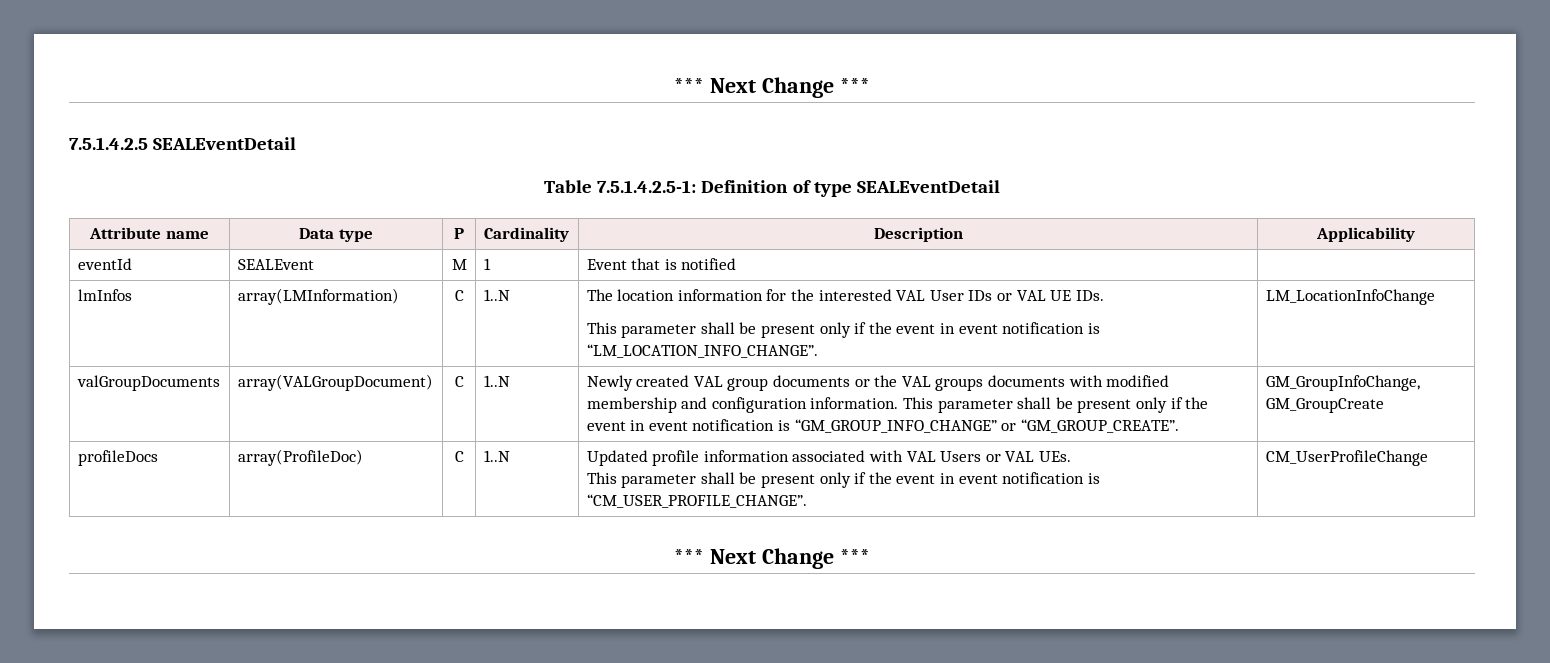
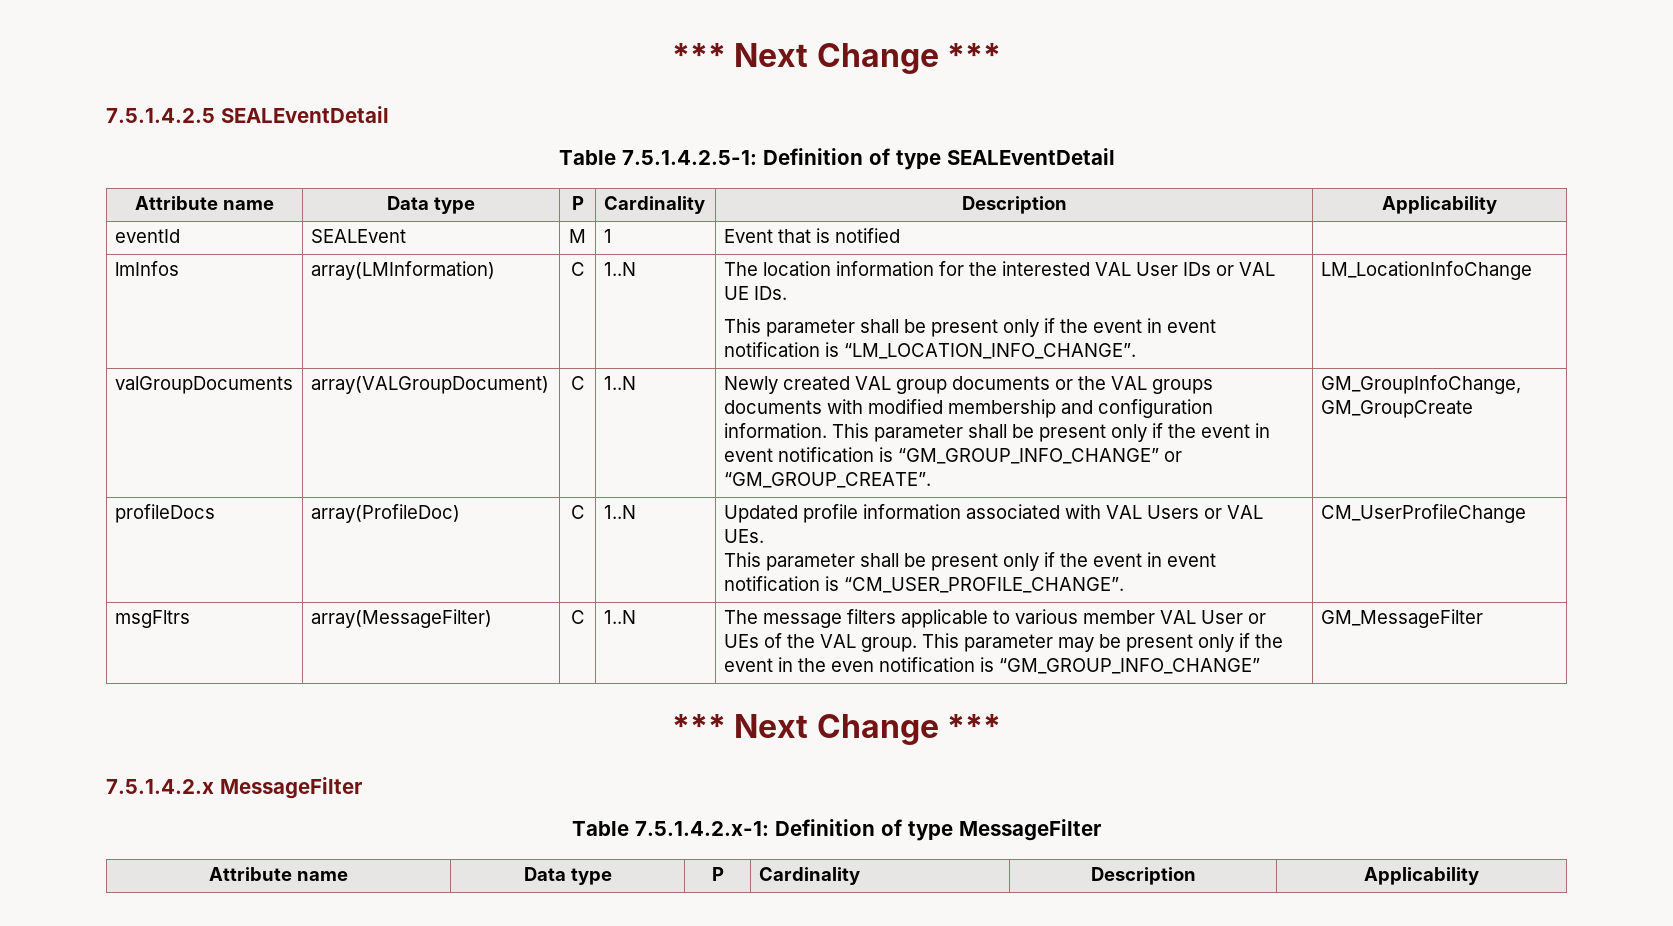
  profileDocs | array(ProfileDoc) | C | 1..N | Updated profile information associated with VAL Users or VAL UEs.
  This parameter shall be present only if the event in event notification is “CM_USER_PROFILE_CHANGE”. | CM_UserProfileChange
+ msgFltrs | array(MessageFilter) | C | 1..N | The message filters applicable to various member VAL User or UEs of the VAL group. This parameter may be present only if the event in the even notification is “GM_GROUP_INFO_CHANGE” | GM_MessageFilter
  *** Next Change ***
+ 7.5.1.4.2.x MessageFilter
+ Table 7.5.1.4.2.x-1: Definition of type MessageFilter
+ Attribute name | Data type | P | Cardinality | Description | Applicability

